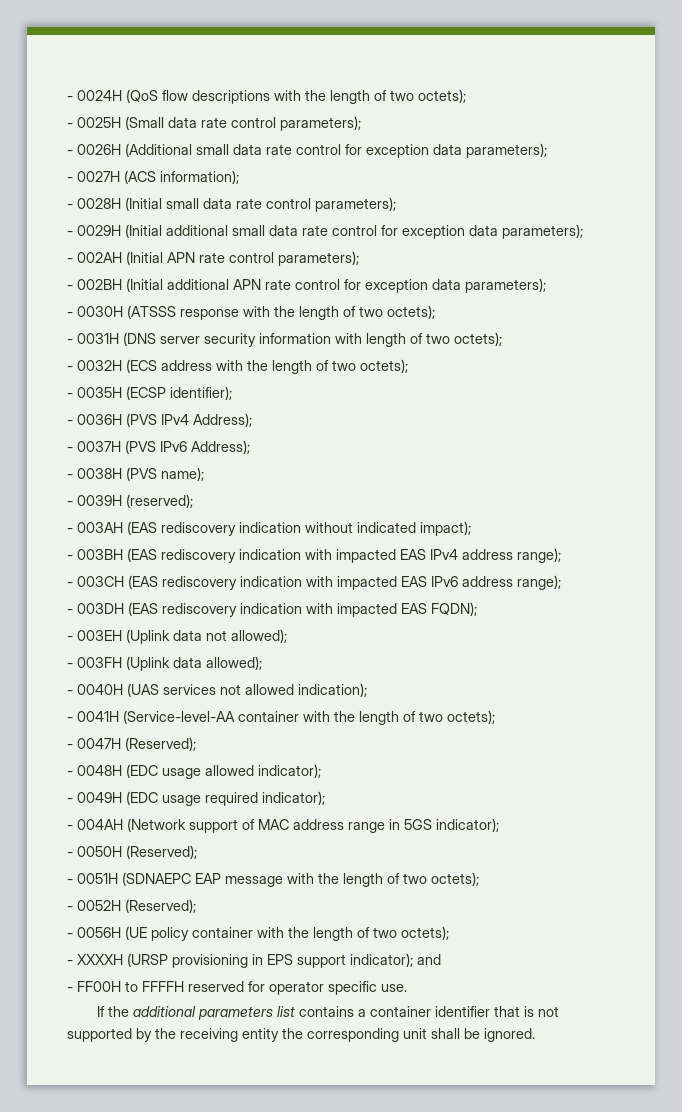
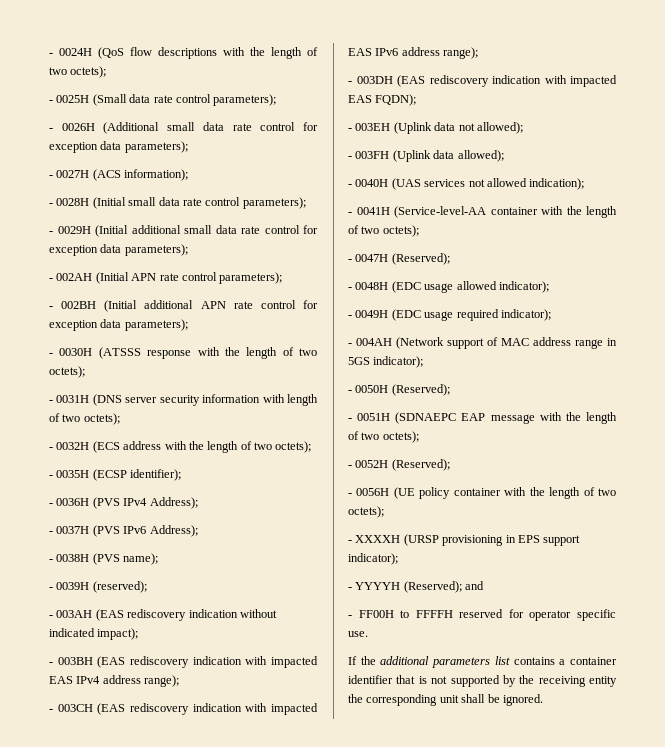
- - XXXXH (URSP provisioning in EPS support indicator); and
+ - XXXXH (URSP provisioning in EPS support indicator);
+ - YYYYH (Reserved); and

